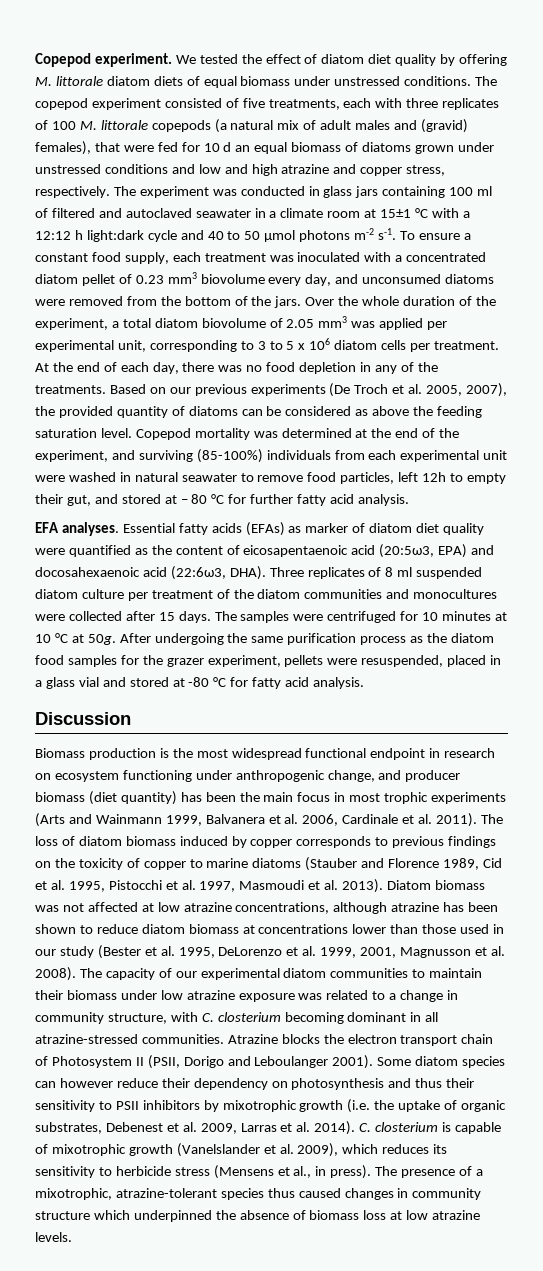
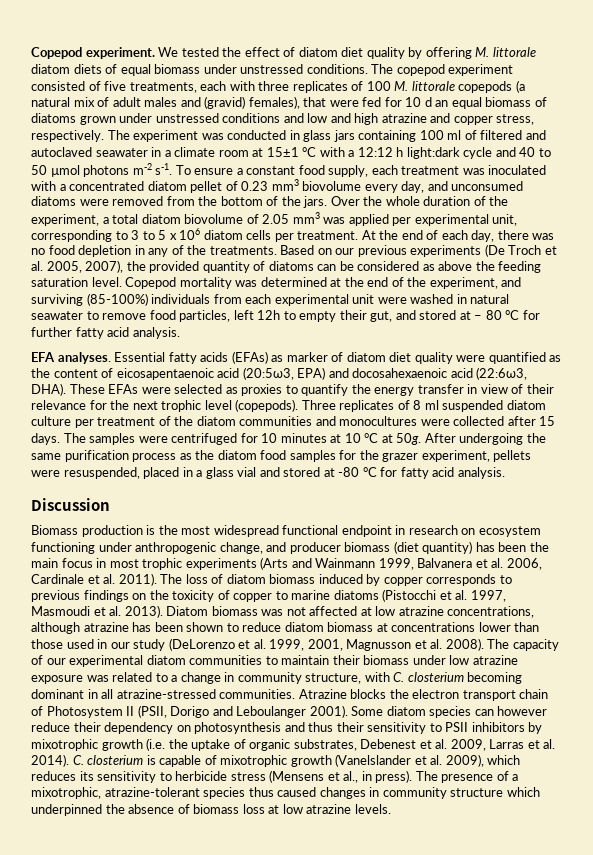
+ These EFAs were selected as proxies to quantify the energy transfer in view of their relevance for the next trophic level (copepods).
- The loss of diatom biomass induced by copper corresponds to previous findings on the toxicity of copper to marine diatoms (Stauber and Florence 1989, Cid et al. 1995, Pistocchi et al. 1997, Masmoudi et al. 2013).
+ The loss of diatom biomass induced by copper corresponds to previous findings on the toxicity of copper to marine diatoms (Pistocchi et al. 1997, Masmoudi et al. 2013).
- Diatom biomass was not affected at low atrazine concentrations, although atrazine has been shown to reduce diatom biomass at concentrations lower than those used in our study (Bester et al. 1995, DeLorenzo et al. 1999, 2001, Magnusson et al. 2008).
+ Diatom biomass was not affected at low atrazine concentrations, although atrazine has been shown to reduce diatom biomass at concentrations lower than those used in our study (DeLorenzo et al. 1999, 2001, Magnusson et al. 2008).

